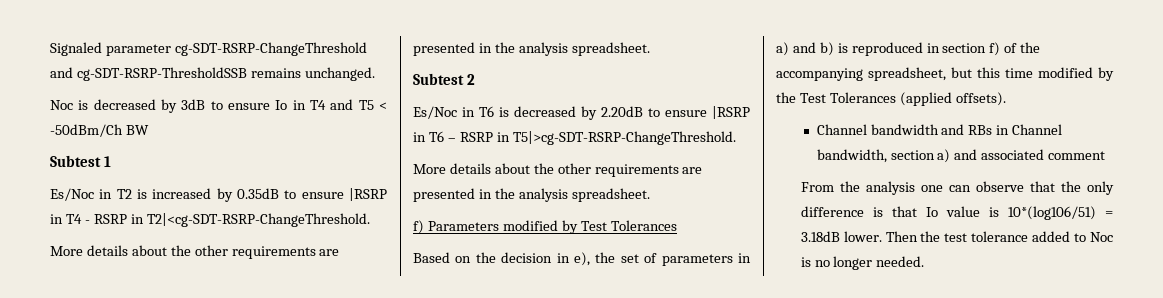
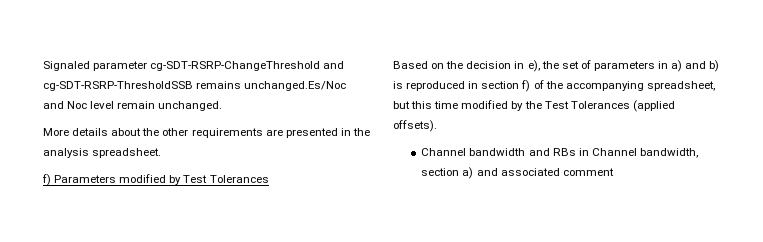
- Signaled parameter cg-SDT-RSRP-ChangeThreshold and cg-SDT-RSRP-ThresholdSSB remains unchanged.
- Noc is decreased by 3dB to ensure Io in T4 and T5 < -50dBm/Ch BW
- Subtest 1
- Es/Noc in T2 is increased by 0.35dB to ensure |RSRP in T4 - RSRP in T2|<cg-SDT-RSRP-ChangeThreshold.
- More details about the other requirements are presented in the analysis spreadsheet.
- Subtest 2
- Es/Noc in T6 is decreased by 2.20dB to ensure |RSRP in T6 – RSRP in T5|>cg-SDT-RSRP-ChangeThreshold.
+ Signaled parameter cg-SDT-RSRP-ChangeThreshold and cg-SDT-RSRP-ThresholdSSB remains unchanged.Es/Noc and Noc level remain unchanged.
- From the analysis one can observe that the only difference is that Io value is 10*(log106/51) = 3.18dB lower. Then the test tolerance added to Noc is no longer needed.

